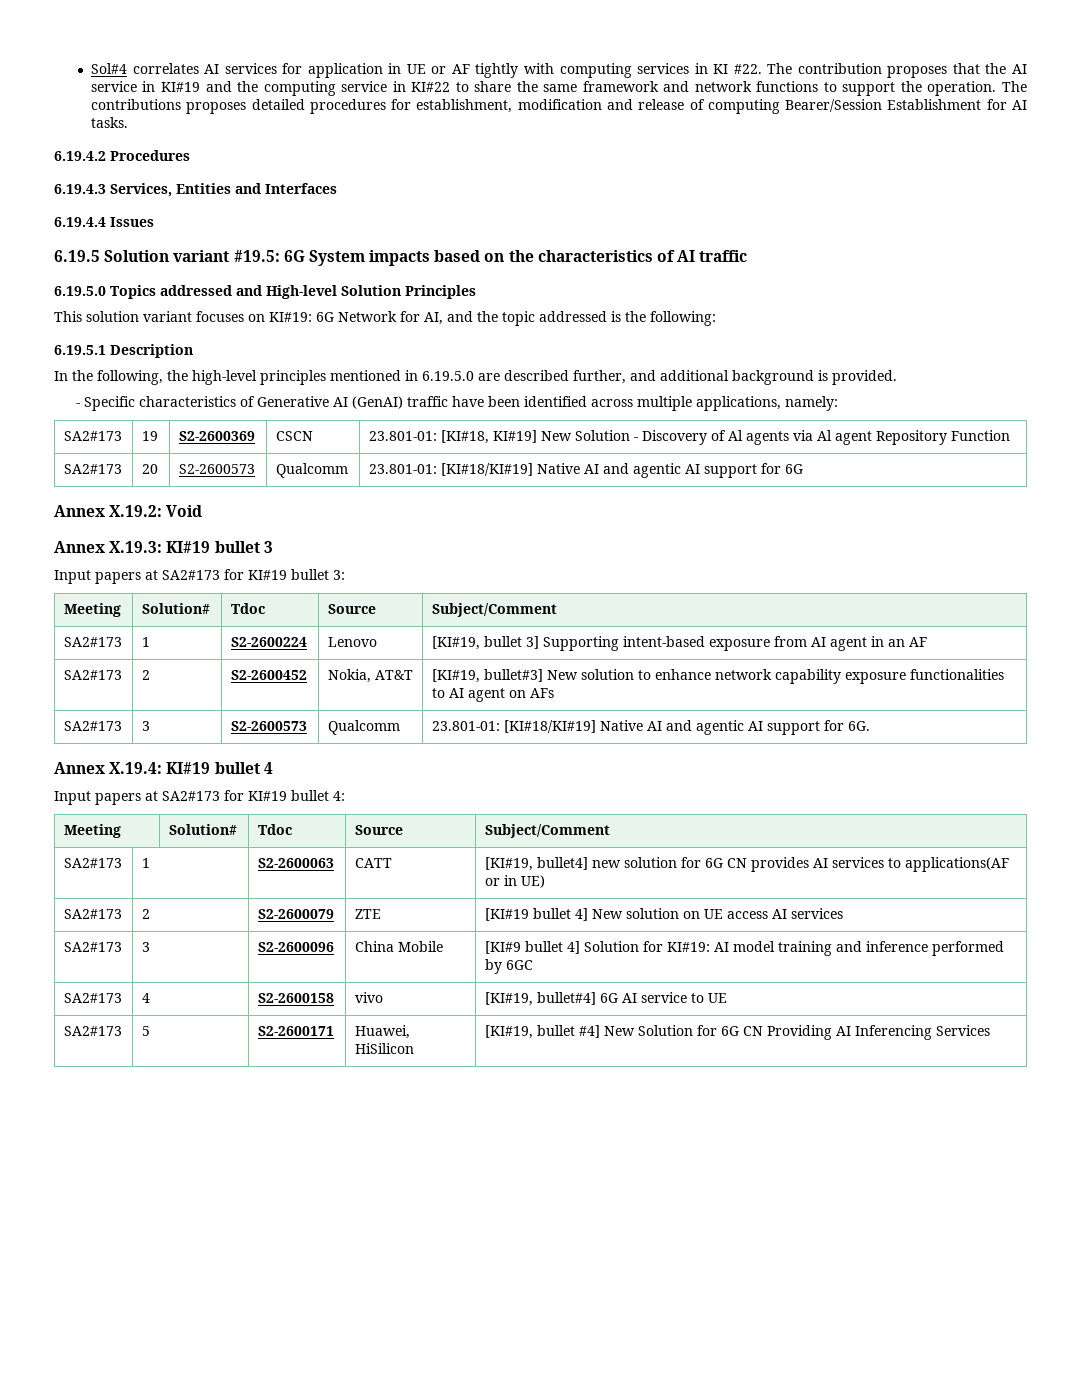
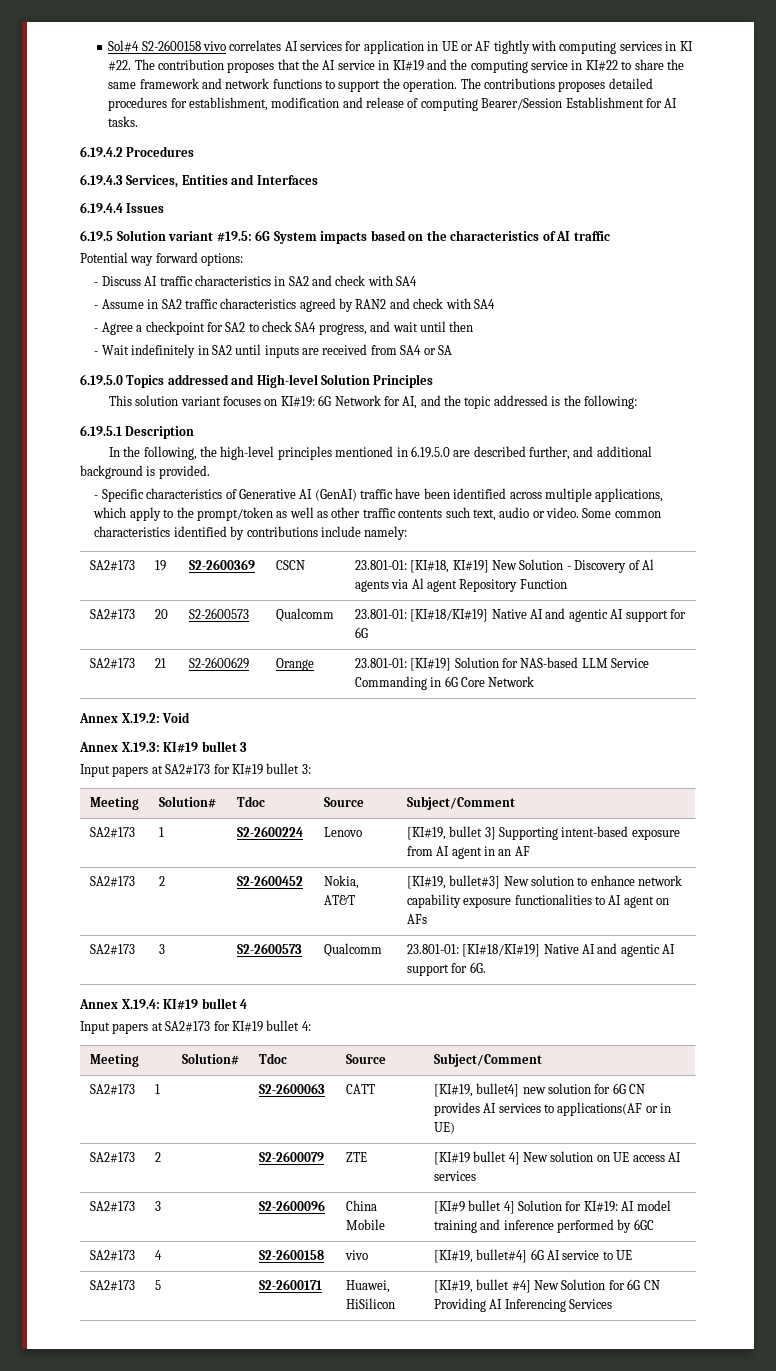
- Sol#4 correlates AI services for application in UE or AF tightly with computing services in KI #22.
+ Sol#4 S2-2600158 vivo correlates AI services for application in UE or AF tightly with computing services in KI #22.
+ Potential way forward options:
+ - Discuss AI traffic characteristics in SA2 and check with SA4
+ - Assume in SA2 traffic characteristics agreed by RAN2 and check with SA4
+ - Agree a checkpoint for SA2 to check SA4 progress, and wait until then
+ - Wait indefinitely in SA2 until inputs are received from SA4 or SA
- - Specific characteristics of Generative AI (GenAI) traffic have been identified across multiple applications, namely:
+ - Specific characteristics of Generative AI (GenAI) traffic have been identified across multiple applications, which apply to the prompt/token as well as other traffic contents such text, audio or video. Some common characteristics identified by contributions include namely:
+ SA2#173 | 21 | S2-2600629 | Orange | 23.801-01: [KI#19] Solution for NAS-based LLM Service Commanding in 6G Core Network

